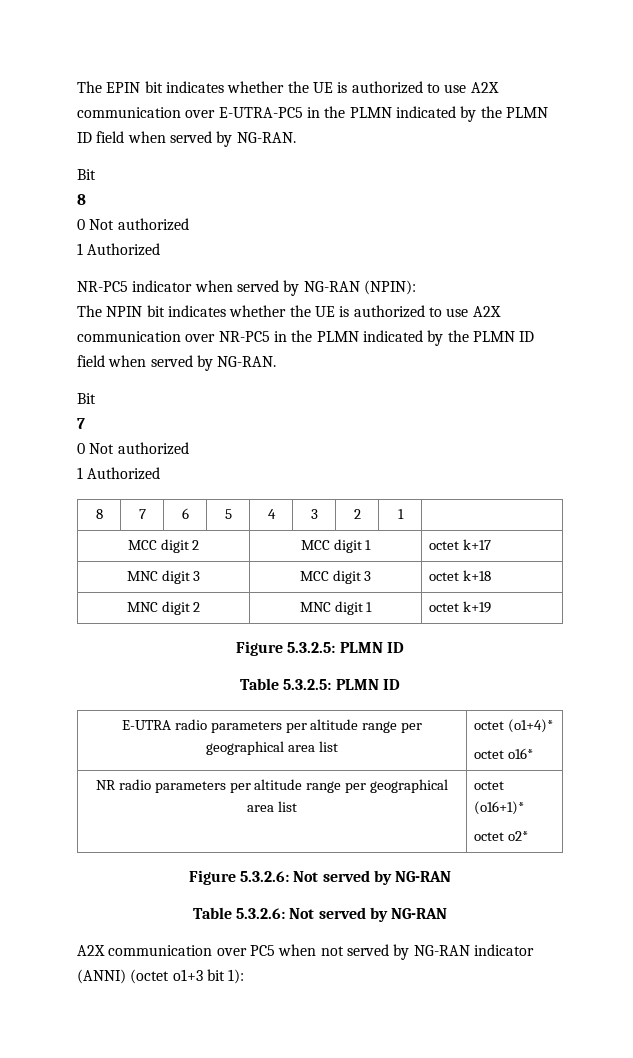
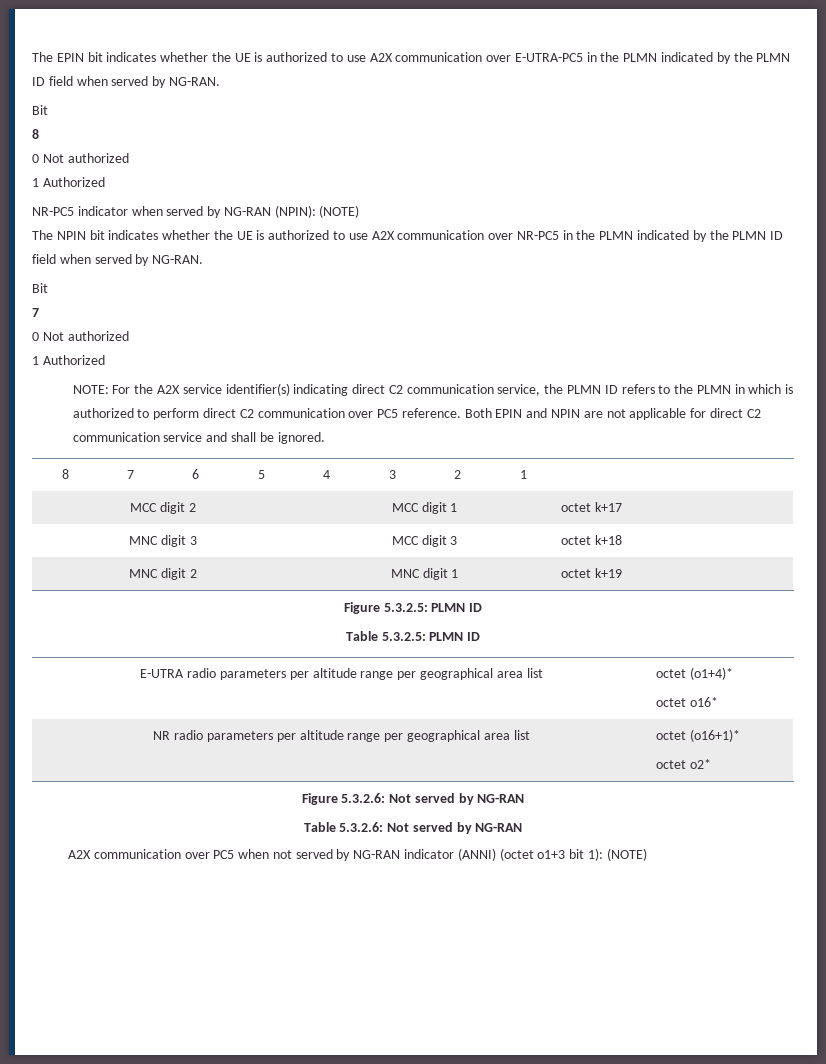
- NR-PC5 indicator when served by NG-RAN (NPIN):
+ NR-PC5 indicator when served by NG-RAN (NPIN): (NOTE)
+ NOTE: For the A2X service identifier(s) indicating direct C2 communication service, the PLMN ID refers to the PLMN in which is authorized to perform direct C2 communication over PC5 reference. Both EPIN and NPIN are not applicable for direct C2 communication service and shall be ignored.
- A2X communication over PC5 when not served by NG-RAN indicator (ANNI) (octet o1+3 bit 1):
+ A2X communication over PC5 when not served by NG-RAN indicator (ANNI) (octet o1+3 bit 1): (NOTE)

